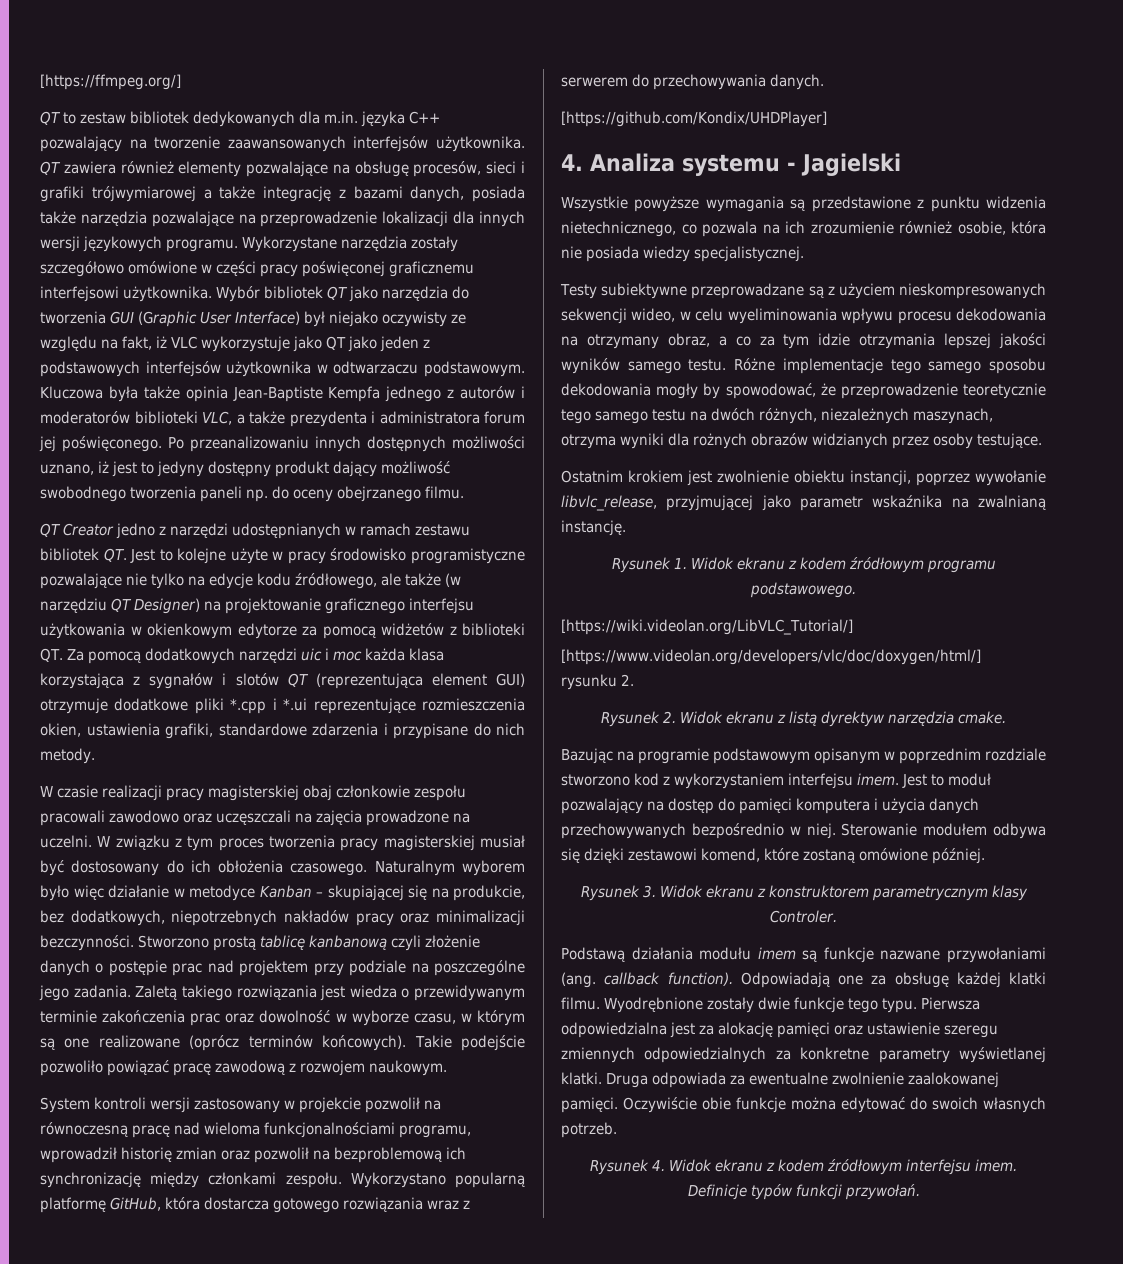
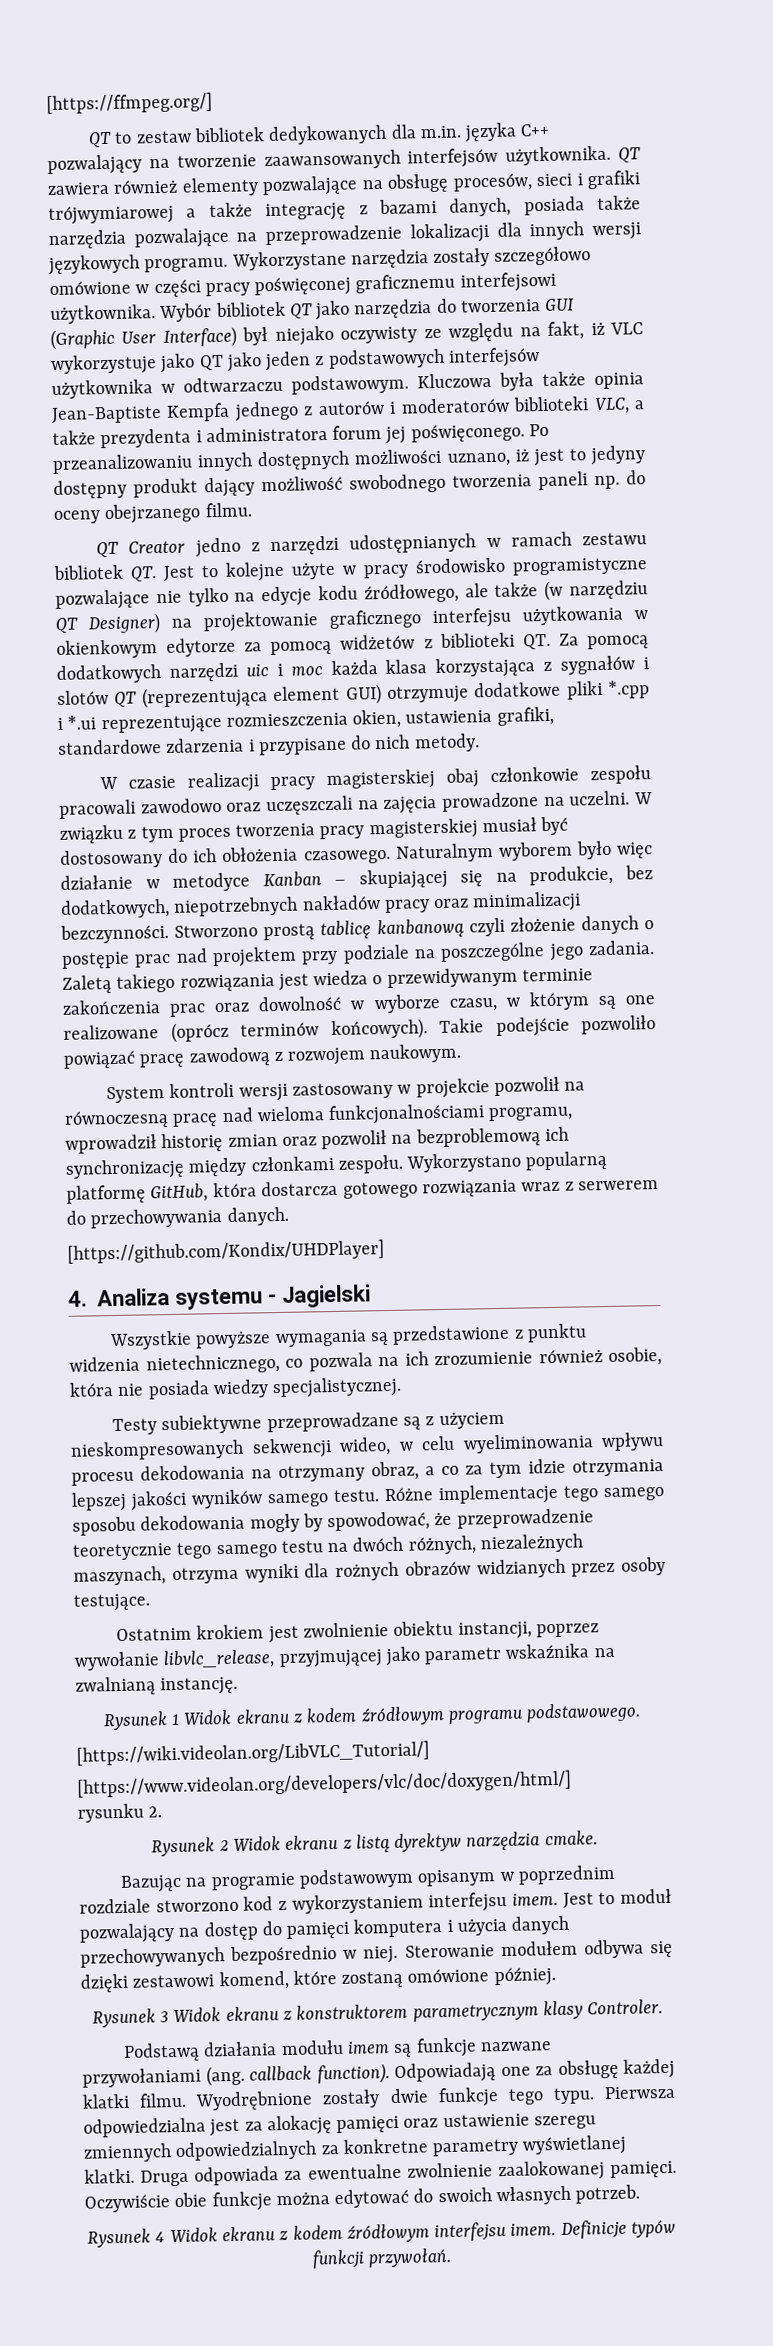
- Rysunek 1. Widok ekranu z kodem źródłowym programu podstawowego.
+ Rysunek 1 Widok ekranu z kodem źródłowym programu podstawowego.
- Rysunek 2. Widok ekranu z listą dyrektyw narzędzia cmake.
+ Rysunek 2 Widok ekranu z listą dyrektyw narzędzia cmake.
- Rysunek 3. Widok ekranu z konstruktorem parametrycznym klasy Controler.
+ Rysunek 3 Widok ekranu z konstruktorem parametrycznym klasy Controler.
- Rysunek 4. Widok ekranu z kodem źródłowym interfejsu imem.
+ Rysunek 4 Widok ekranu z kodem źródłowym interfejsu imem.

